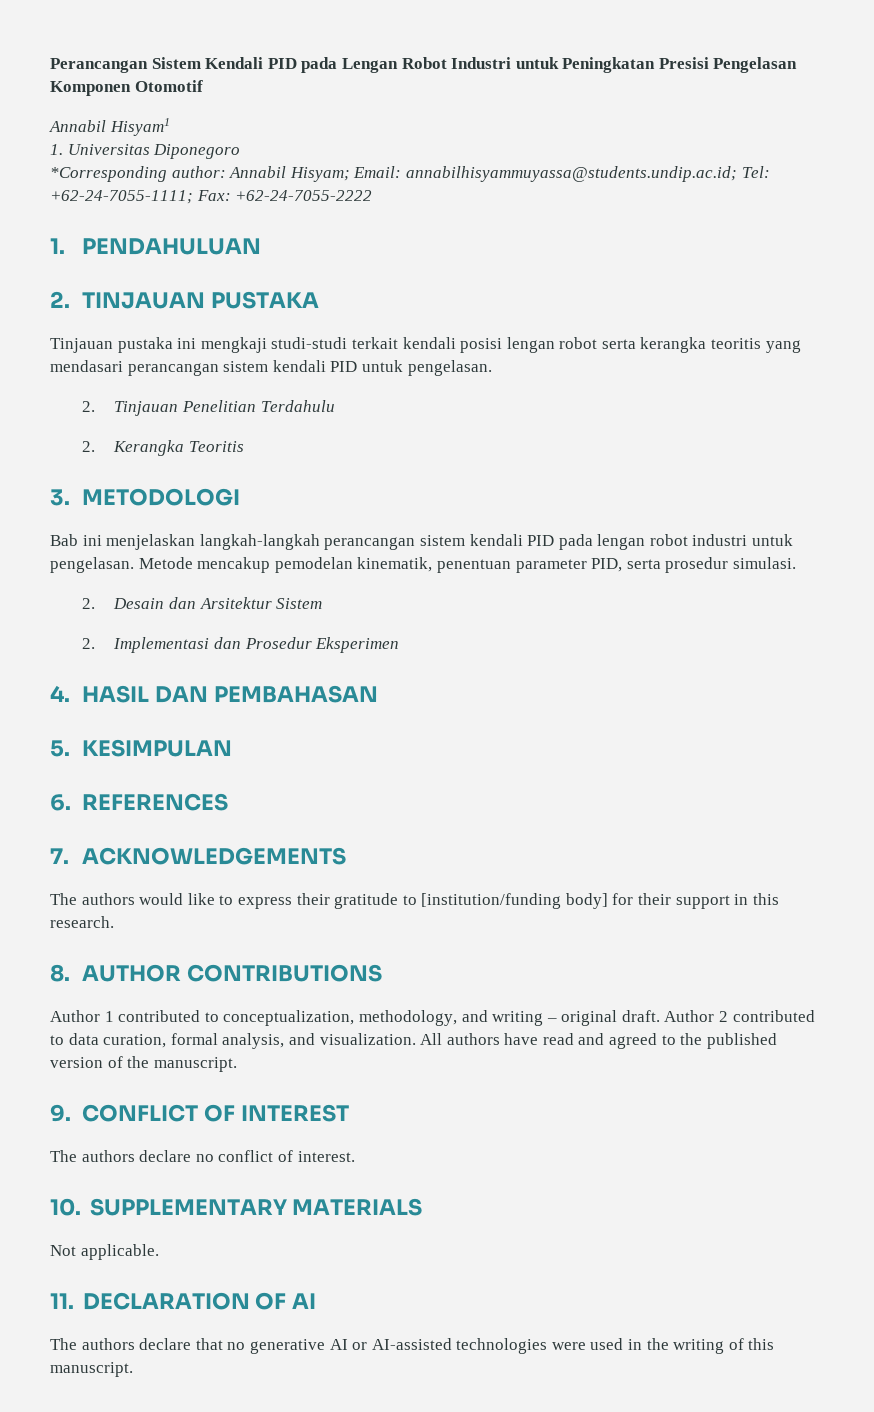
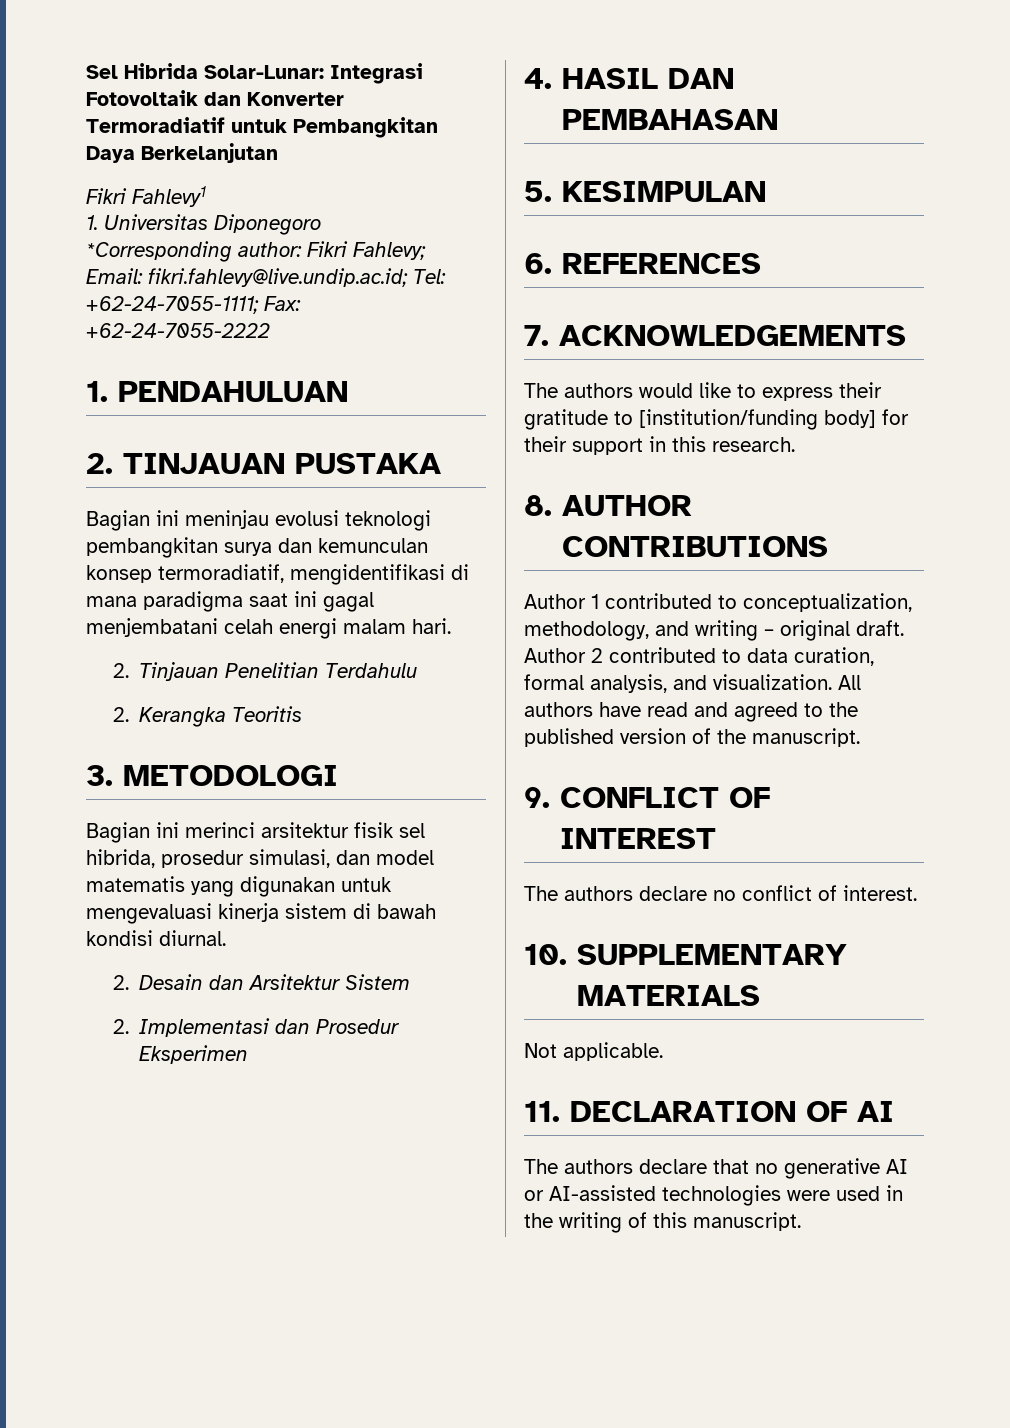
- Perancangan Sistem Kendali PID pada Lengan Robot Industri untuk Peningkatan Presisi Pengelasan Komponen Otomotif
- Annabil Hisyam1
+ Sel Hibrida Solar-Lunar: Integrasi Fotovoltaik dan Konverter Termoradiatif untuk Pembangkitan Daya Berkelanjutan
+ Fikri Fahlevy1
- *Corresponding author: Annabil Hisyam; Email: annabilhisyammuyassa@students.undip.ac.id; Tel: +62-24-7055-1111; Fax: +62-24-7055-2222
+ *Corresponding author: Fikri Fahlevy; Email: fikri.fahlevy@live.undip.ac.id; Tel: +62-24-7055-1111; Fax: +62-24-7055-2222
- Tinjauan pustaka ini mengkaji studi-studi terkait kendali posisi lengan robot serta kerangka teoritis yang mendasari perancangan sistem kendali PID untuk pengelasan.
+ Bagian ini meninjau evolusi teknologi pembangkitan surya dan kemunculan konsep termoradiatif, mengidentifikasi di mana paradigma saat ini gagal menjembatani celah energi malam hari.
- Bab ini menjelaskan langkah-langkah perancangan sistem kendali PID pada lengan robot industri untuk pengelasan. Metode mencakup pemodelan kinematik, penentuan parameter PID, serta prosedur simulasi.
+ Bagian ini merinci arsitektur fisik sel hibrida, prosedur simulasi, dan model matematis yang digunakan untuk mengevaluasi kinerja sistem di bawah kondisi diurnal.

